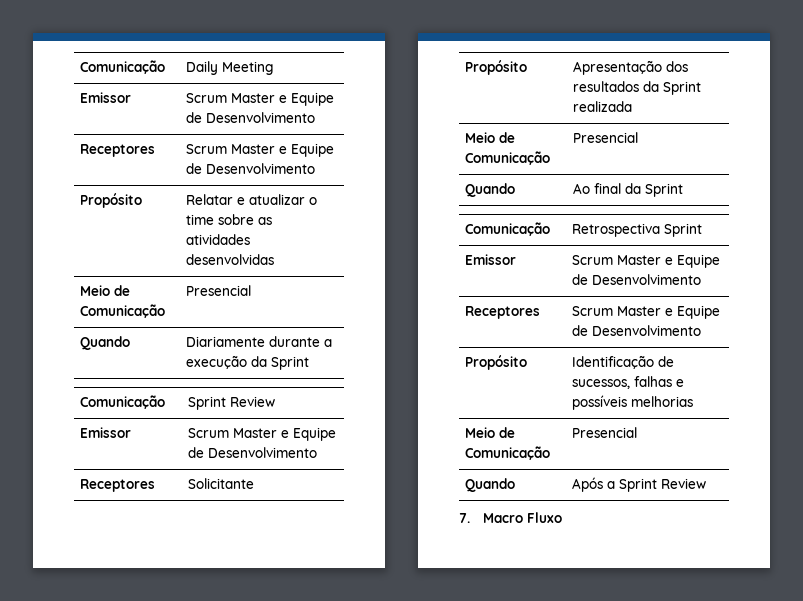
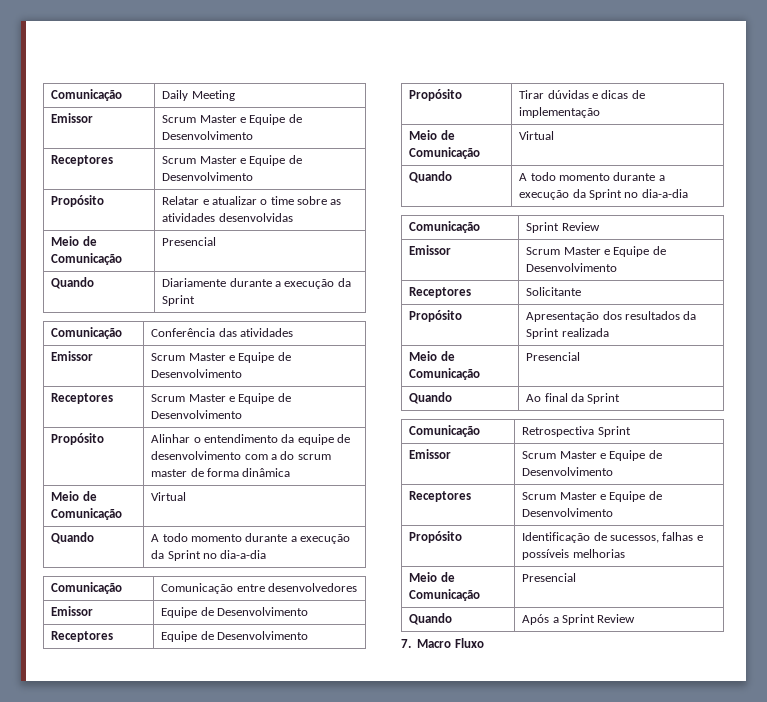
+ Comunicação | Conferência das atividades
+ Emissor | Scrum Master e Equipe de Desenvolvimento
+ Receptores | Scrum Master e Equipe de Desenvolvimento
+ Propósito | Alinhar o entendimento da equipe de desenvolvimento com a do scrum master de forma dinâmica
+ Meio de Comunicação | Virtual
+ Quando | A todo momento durante a execução da Sprint no dia-a-dia
+ Comunicação | Comunicação entre desenvolvedores
+ Emissor | Equipe de Desenvolvimento
+ Receptores | Equipe de Desenvolvimento
+ Propósito | Tirar dúvidas e dicas de implementação
+ Meio de Comunicação | Virtual
+ Quando | A todo momento durante a execução da Sprint no dia-a-dia

